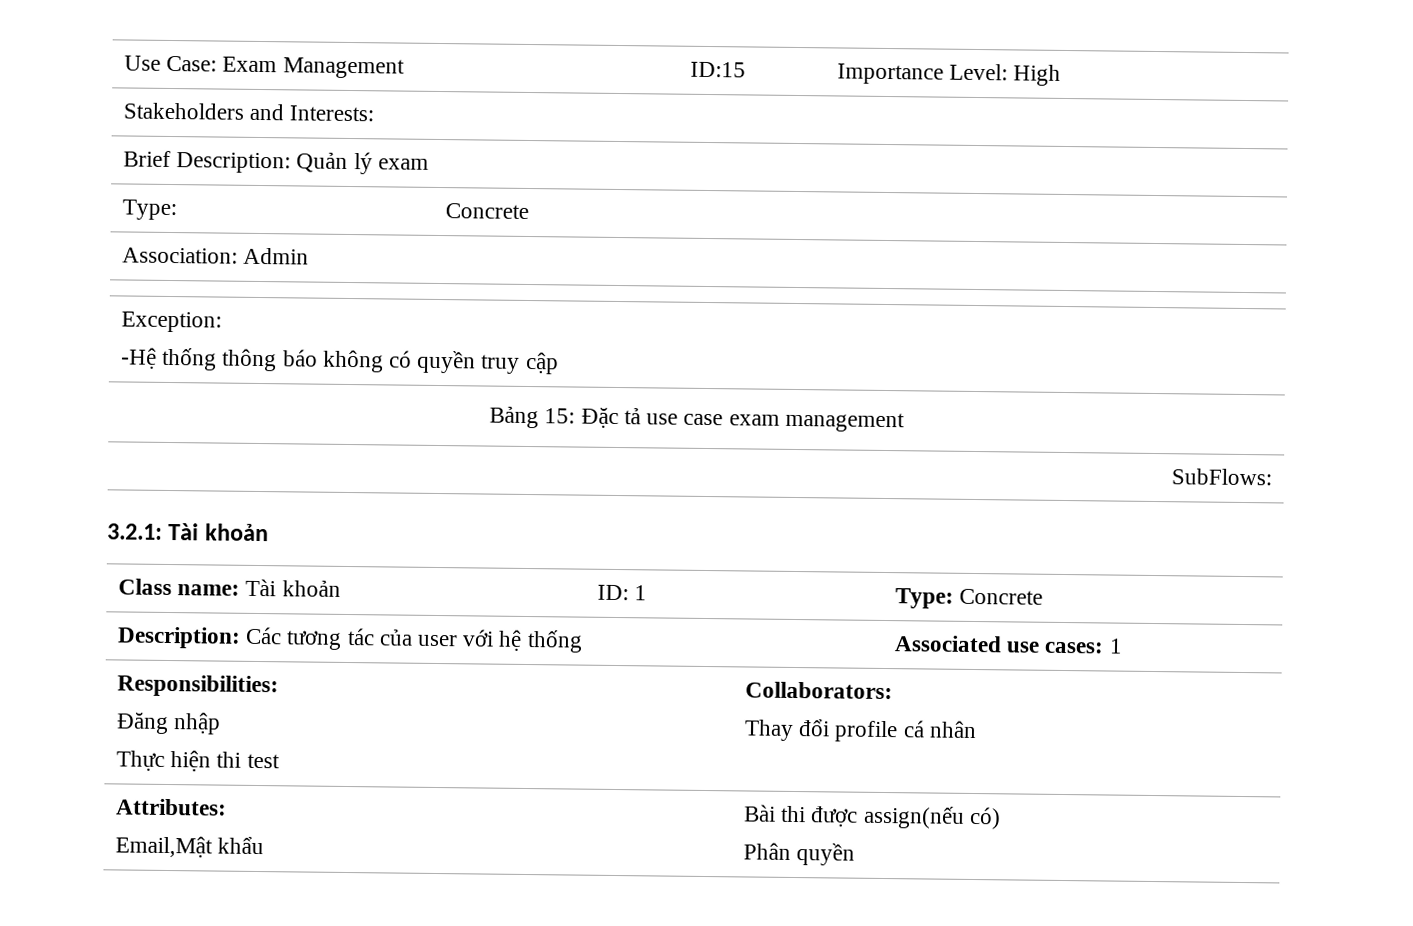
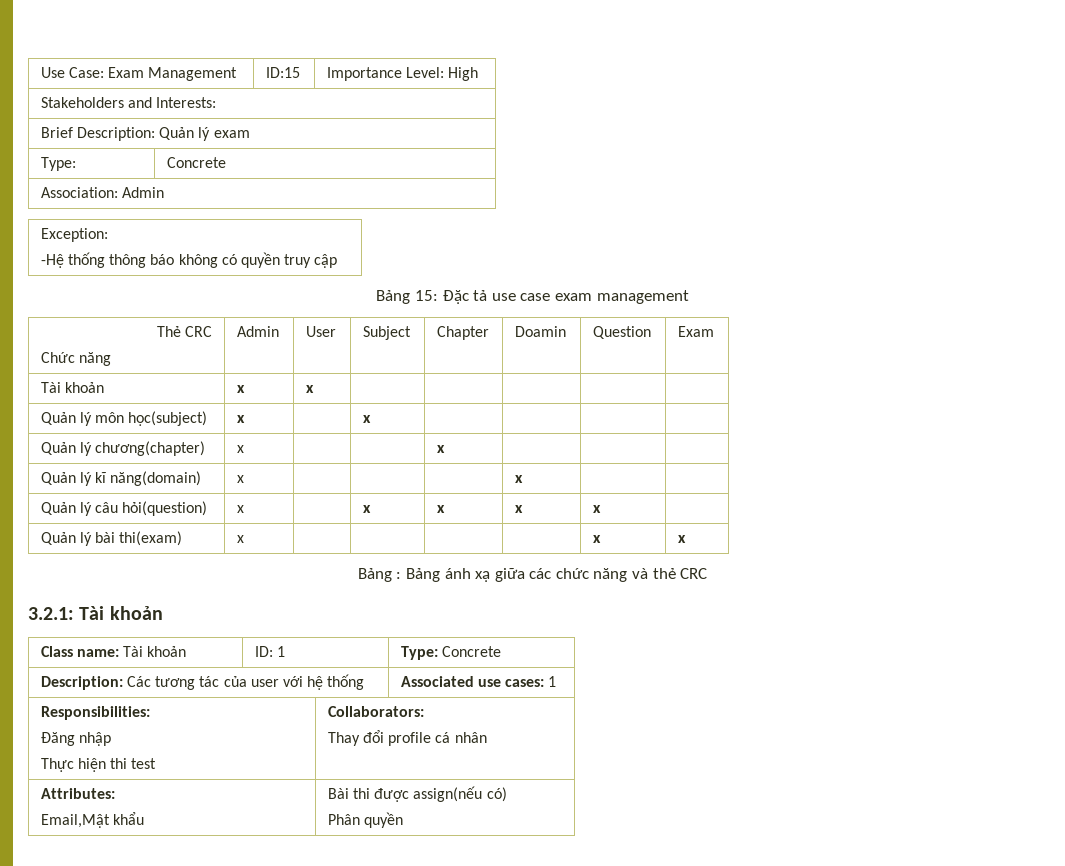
- SubFlows:
+ Thẻ CRC
+ Chức năng | Admin | User | Subject | Chapter | Doamin | Question | Exam
+ Tài khoản | x | x | | | | |
+ Quản lý môn học(subject) | x | | x | | | |
+ Quản lý chương(chapter) | x | | | x | | |
+ Quản lý kĩ năng(domain) | x | | | | x | |
+ Quản lý câu hỏi(question) | x | | x | x | x | x |
+ Quản lý bài thi(exam) | x | | | | | x | x
+ Bảng : Bảng ánh xạ giữa các chức năng và thẻ CRC

